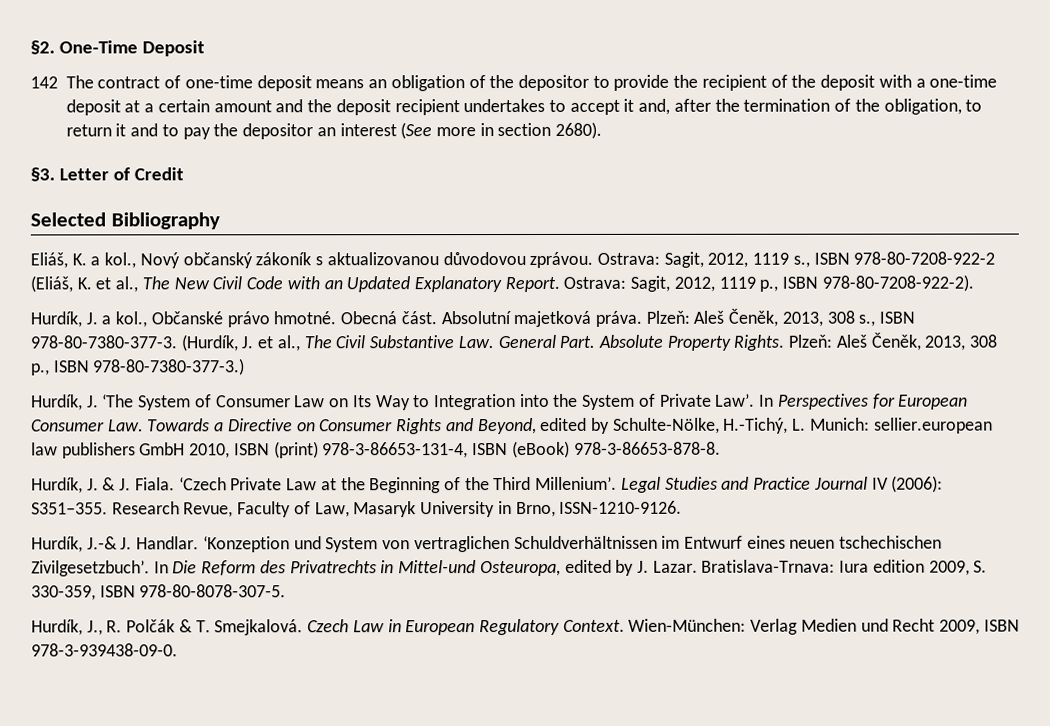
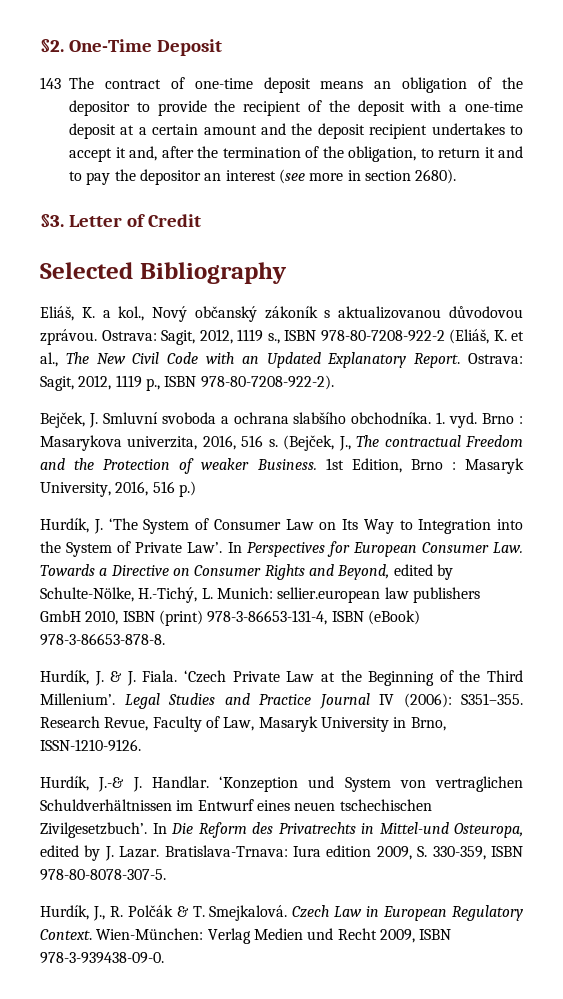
- 142 The contract of one-time deposit means an obligation of the depositor to provide the recipient of the deposit with a one-time deposit at a certain amount and the deposit recipient undertakes to accept it and, after the termination of the obligation, to return it and to pay the depositor an interest (See more in section 2680).
+ 143 The contract of one-time deposit means an obligation of the depositor to provide the recipient of the deposit with a one-time deposit at a certain amount and the deposit recipient undertakes to accept it and, after the termination of the obligation, to return it and to pay the depositor an interest (see more in section 2680).
- Hurdík, J. a kol., Občanské právo hmotné. Obecná část. Absolutní majetková práva. Plzeň: Aleš Čeněk, 2013, 308 s., ISBN 978-80-7380-377-3. (Hurdík, J. et al., The Civil Substantive Law. General Part. Absolute Property Rights. Plzeň: Aleš Čeněk, 2013, 308 p., ISBN 978-80-7380-377-3.)
+ Bejček, J. Smluvní svoboda a ochrana slabšího obchodníka. 1. vyd. Brno : Masarykova univerzita, 2016, 516 s. (Bejček, J., The contractual Freedom and the Protection of weaker Business. 1st Edition, Brno : Masaryk University, 2016, 516 p.)

